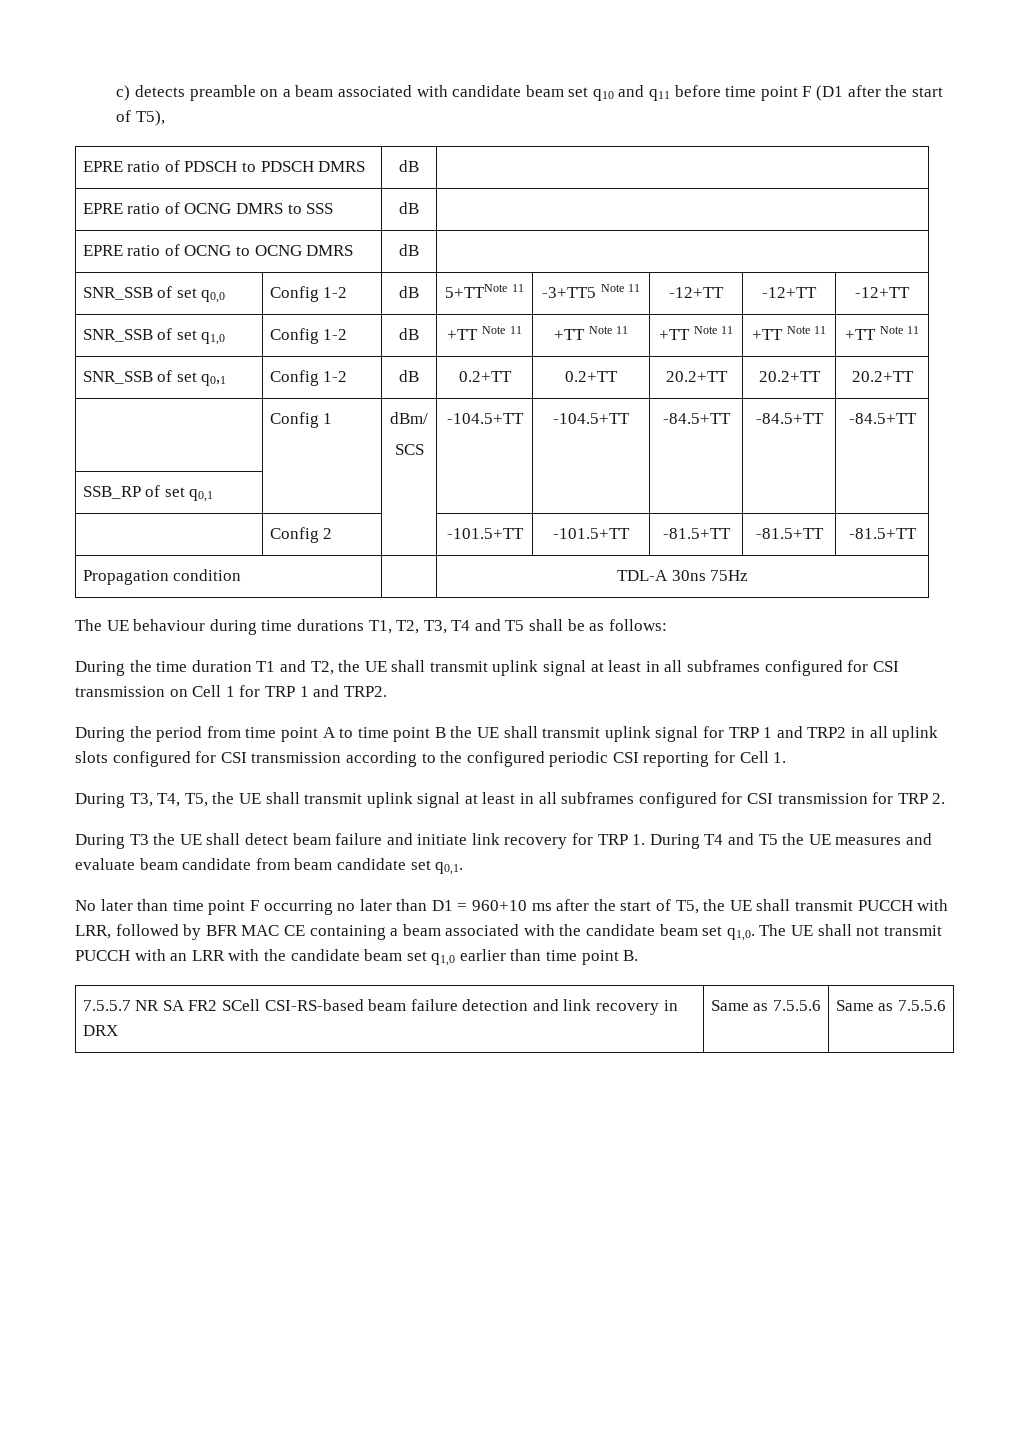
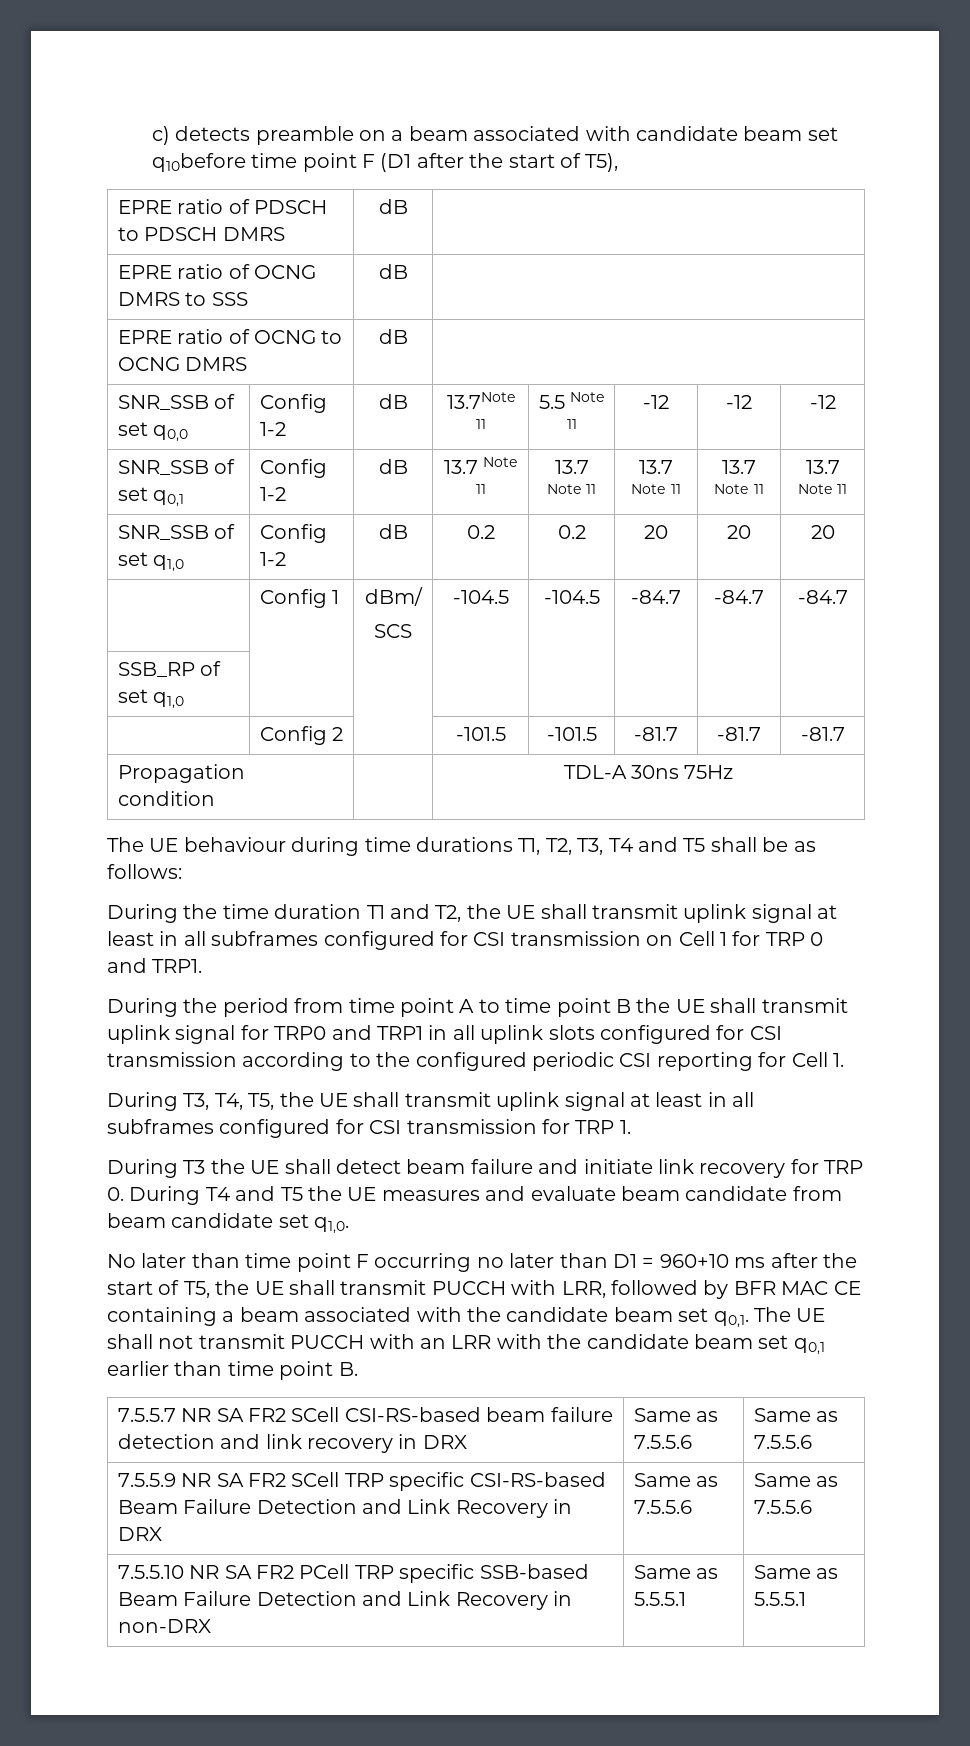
- c) detects preamble on a beam associated with candidate beam set q10 and q11 before time point F (D1 after the start of T5),
+ c) detects preamble on a beam associated with candidate beam set q10before time point F (D1 after the start of T5),
- SNR_SSB of set q0,0 | Config 1-2 | dB | 5+TTNote 11 | -3+TT5 Note 11 | -12+TT | -12+TT | -12+TT
+ SNR_SSB of set q0,0 | Config 1-2 | dB | 13.7Note 11 | 5.5 Note 11 | -12 | -12 | -12
+ SNR_SSB of set q0,1 | Config 1-2 | dB | 13.7 Note 11 | 13.7 Note 11 | 13.7 Note 11 | 13.7 Note 11 | 13.7 Note 11
- SNR_SSB of set q1,0 | Config 1-2 | dB | +TT Note 11 | +TT Note 11 | +TT Note 11 | +TT Note 11 | +TT Note 11
- SNR_SSB of set q0,1 | Config 1-2 | dB | 0.2+TT | 0.2+TT | 20.2+TT | 20.2+TT | 20.2+TT
+ SNR_SSB of set q1,0 | Config 1-2 | dB | 0.2 | 0.2 | 20 | 20 | 20
  | Config 1 | dBm/
- SCS | -104.5+TT | -104.5+TT | -84.5+TT | -84.5+TT | -84.5+TT
+ SCS | -104.5 | -104.5 | -84.7 | -84.7 | -84.7
- SSB_RP of set q0,1 | | | | | | |
+ SSB_RP of set q1,0 | | | | | | |
- | Config 2 | | -101.5+TT | -101.5+TT | -81.5+TT | -81.5+TT | -81.5+TT
+ | Config 2 | | -101.5 | -101.5 | -81.7 | -81.7 | -81.7
- During the time duration T1 and T2, the UE shall transmit uplink signal at least in all subframes configured for CSI transmission on Cell 1 for TRP 1 and TRP2.
+ During the time duration T1 and T2, the UE shall transmit uplink signal at least in all subframes configured for CSI transmission on Cell 1 for TRP 0 and TRP1.
- During the period from time point A to time point B the UE shall transmit uplink signal for TRP 1 and TRP2 in all uplink slots configured for CSI transmission according to the configured periodic CSI reporting for Cell 1.
+ During the period from time point A to time point B the UE shall transmit uplink signal for TRP0 and TRP1 in all uplink slots configured for CSI transmission according to the configured periodic CSI reporting for Cell 1.
- During T3, T4, T5, the UE shall transmit uplink signal at least in all subframes configured for CSI transmission for TRP 2.
+ During T3, T4, T5, the UE shall transmit uplink signal at least in all subframes configured for CSI transmission for TRP 1.
- During T3 the UE shall detect beam failure and initiate link recovery for TRP 1. During T4 and T5 the UE measures and evaluate beam candidate from beam candidate set q0,1.
+ During T3 the UE shall detect beam failure and initiate link recovery for TRP 0. During T4 and T5 the UE measures and evaluate beam candidate from beam candidate set q1,0.
- No later than time point F occurring no later than D1 = 960+10 ms after the start of T5, the UE shall transmit PUCCH with LRR, followed by BFR MAC CE containing a beam associated with the candidate beam set q1,0.
+ No later than time point F occurring no later than D1 = 960+10 ms after the start of T5, the UE shall transmit PUCCH with LRR, followed by BFR MAC CE containing a beam associated with the candidate beam set q0,1.
- The UE shall not transmit PUCCH with an LRR with the candidate beam set q1,0 earlier than time point B.
+ The UE shall not transmit PUCCH with an LRR with the candidate beam set q0,1 earlier than time point B.
+ 7.5.5.9 NR SA FR2 SCell TRP specific CSI-RS-based Beam Failure Detection and Link Recovery in DRX | Same as 7.5.5.6 | Same as 7.5.5.6
+ 7.5.5.10 NR SA FR2 PCell TRP specific SSB-based Beam Failure Detection and Link Recovery in non-DRX | Same as 5.5.5.1 | Same as 5.5.5.1

